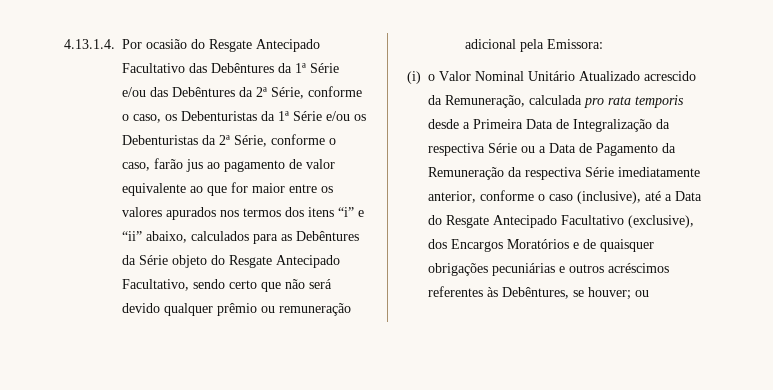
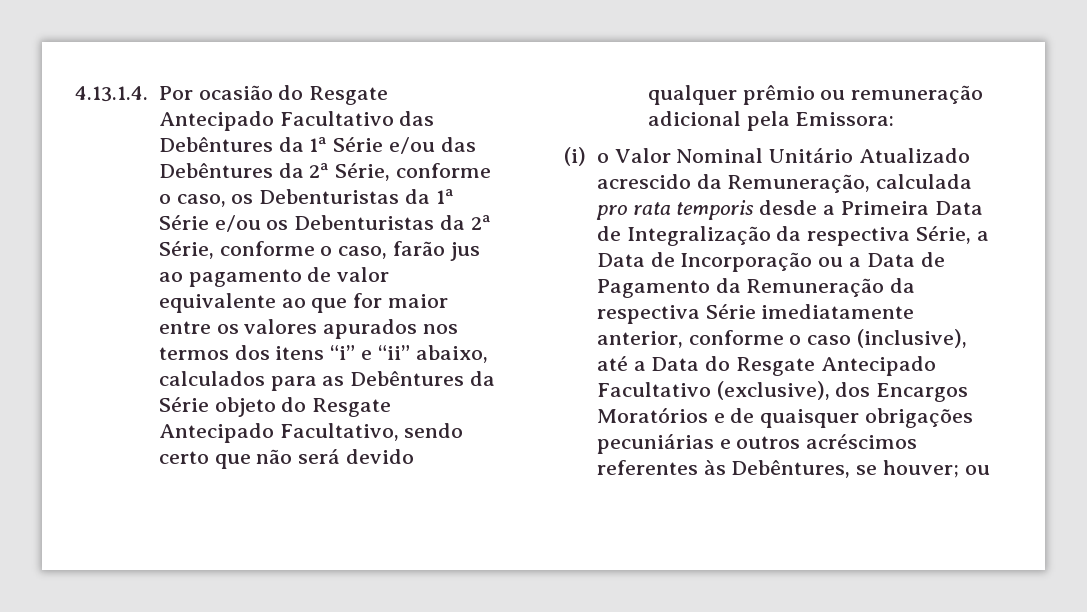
- (i) o Valor Nominal Unitário Atualizado acrescido da Remuneração, calculada pro rata temporis desde a Primeira Data de Integralização da respectiva Série ou a Data de Pagamento da Remuneração da respectiva Série imediatamente anterior, conforme o caso (inclusive), até a Data do Resgate Antecipado Facultativo (exclusive), dos Encargos Moratórios e de quaisquer obrigações pecuniárias e outros acréscimos referentes às Debêntures, se houver;
+ (i) o Valor Nominal Unitário Atualizado acrescido da Remuneração, calculada pro rata temporis desde a Primeira Data de Integralização da respectiva Série, a Data de Incorporação ou a Data de Pagamento da Remuneração da respectiva Série imediatamente anterior, conforme o caso (inclusive), até a Data do Resgate Antecipado Facultativo (exclusive), dos Encargos Moratórios e de quaisquer obrigações pecuniárias e outros acréscimos referentes às Debêntures, se houver;

